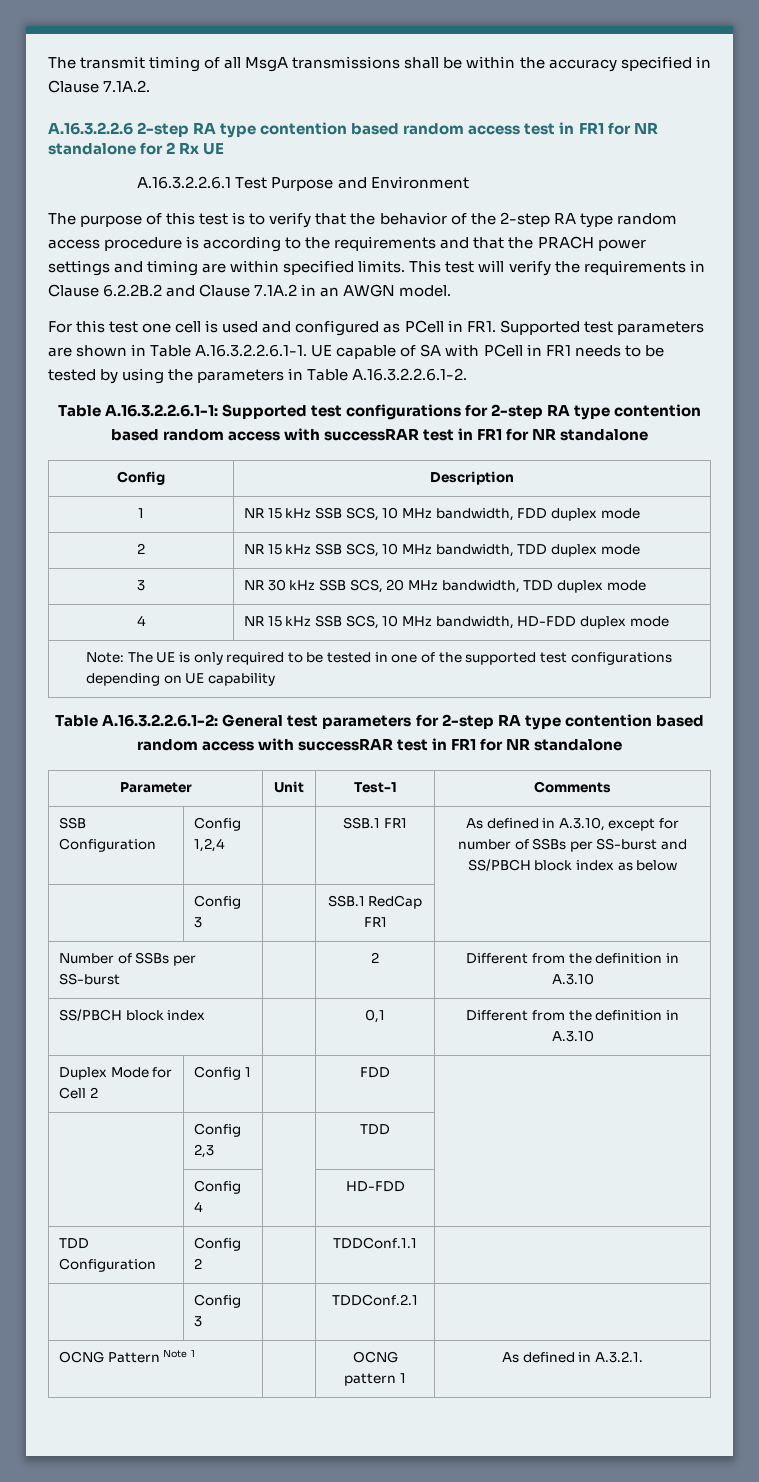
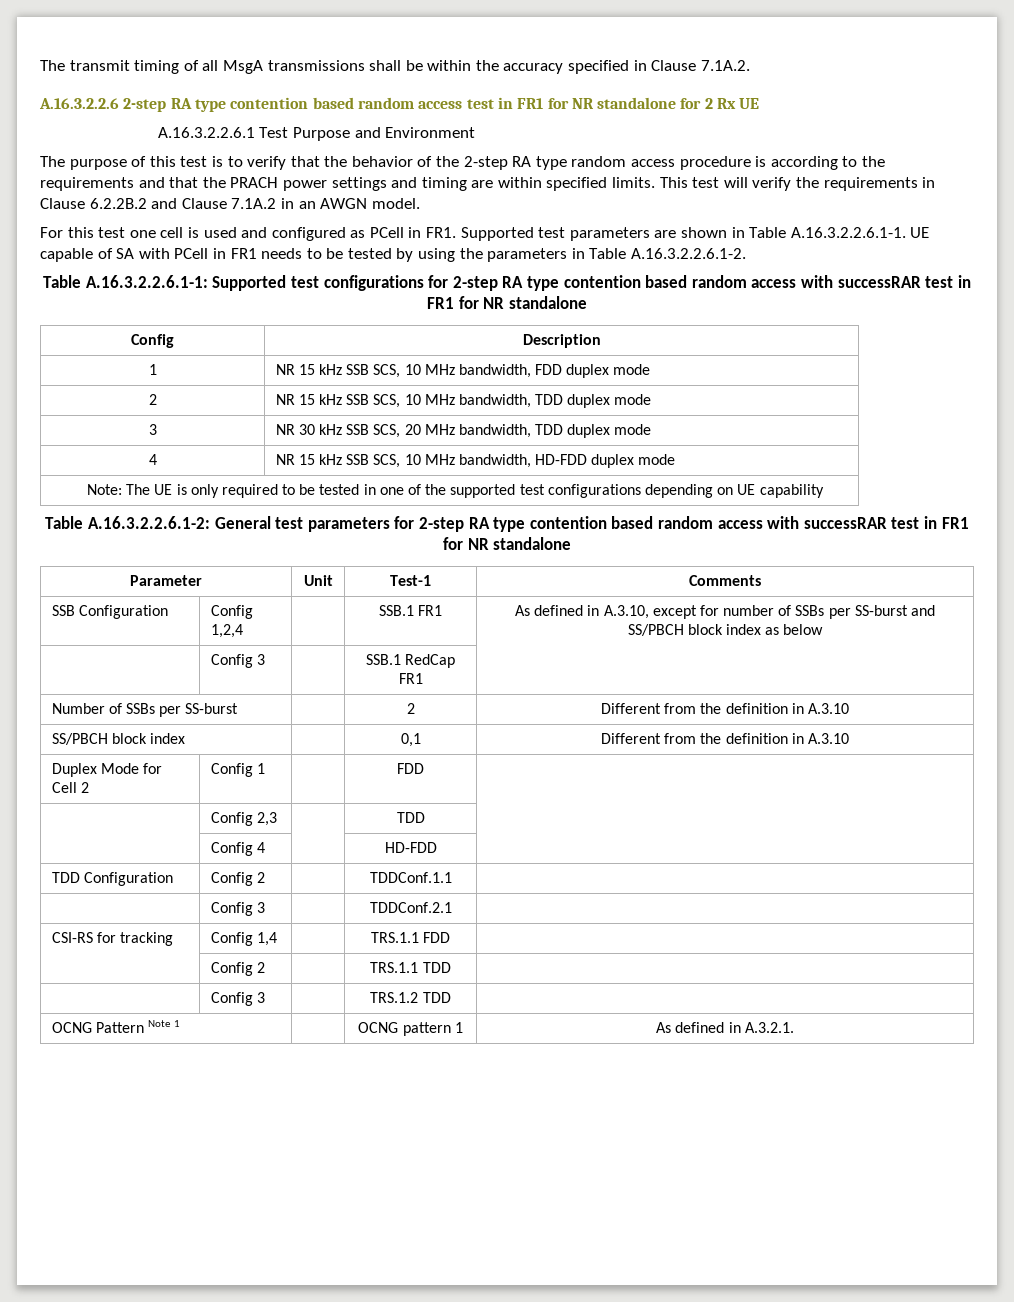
+ CSI-RS for tracking | Config 1,4 | | TRS.1.1 FDD |
+ | Config 2 | | TRS.1.1 TDD |
+ | Config 3 | | TRS.1.2 TDD |

